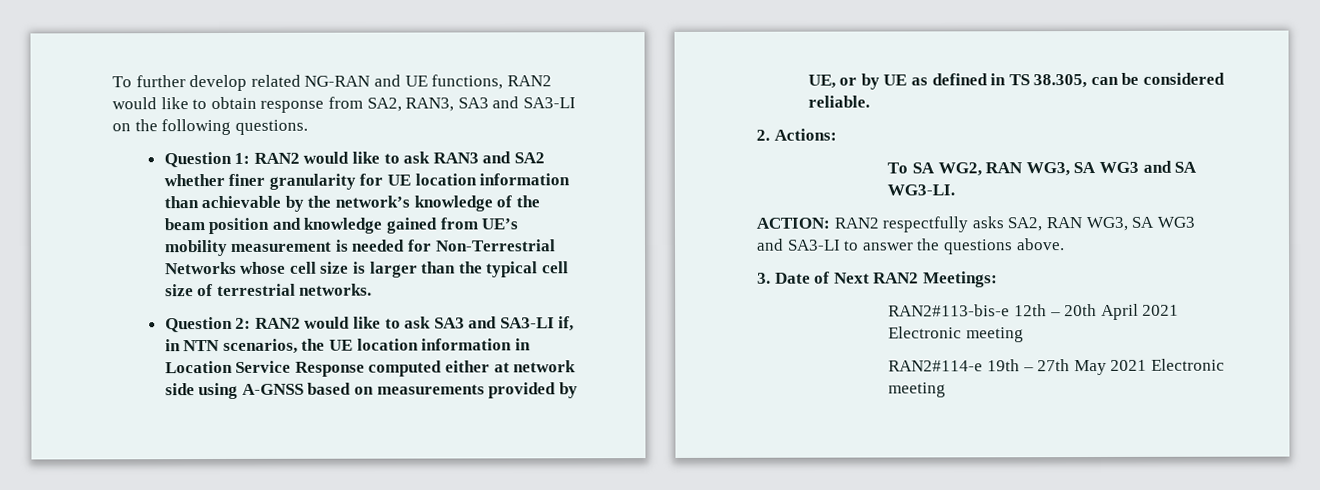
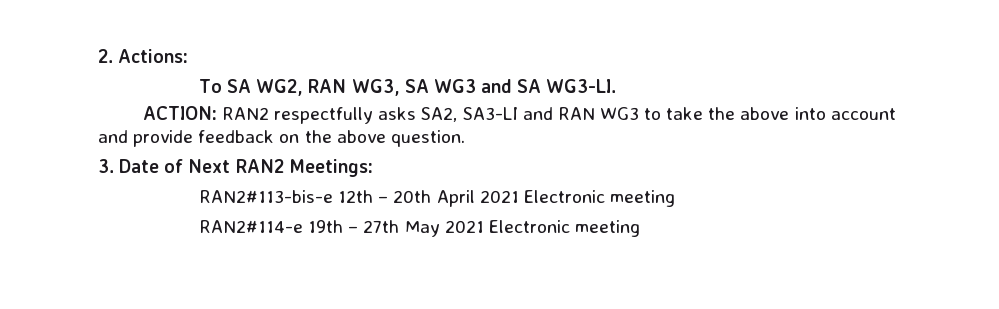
- To further develop related NG-RAN and UE functions, RAN2 would like to obtain response from SA2, RAN3, SA3 and SA3-LI on the following questions.
- Question 1: RAN2 would like to ask RAN3 and SA2 whether finer granularity for UE location information than achievable by the network’s knowledge of the beam position and knowledge gained from UE’s mobility measurement is needed for Non-Terrestrial Networks whose cell size is larger than the typical cell size of terrestrial networks.
- Question 2: RAN2 would like to ask SA3 and SA3-LI if, in NTN scenarios, the UE location information in Location Service Response computed either at network side using A-GNSS based on measurements provided by UE, or by UE as defined in TS 38.305, can be considered reliable.
- ACTION: RAN2 respectfully asks SA2, RAN WG3, SA WG3 and SA3-LI to answer the questions above.
+ ACTION: RAN2 respectfully asks SA2, SA3-LI and RAN WG3 to take the above into account and provide feedback on the above question.

